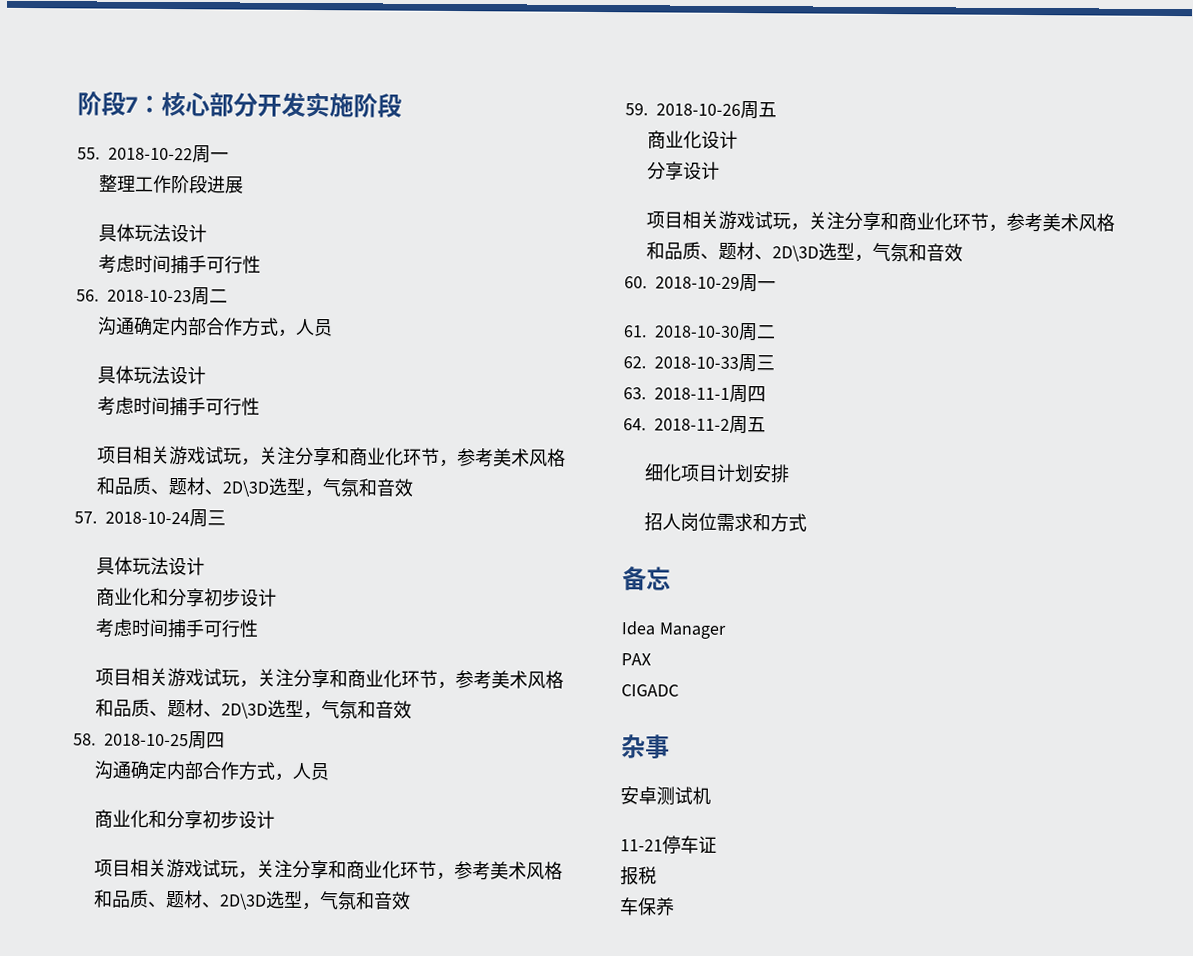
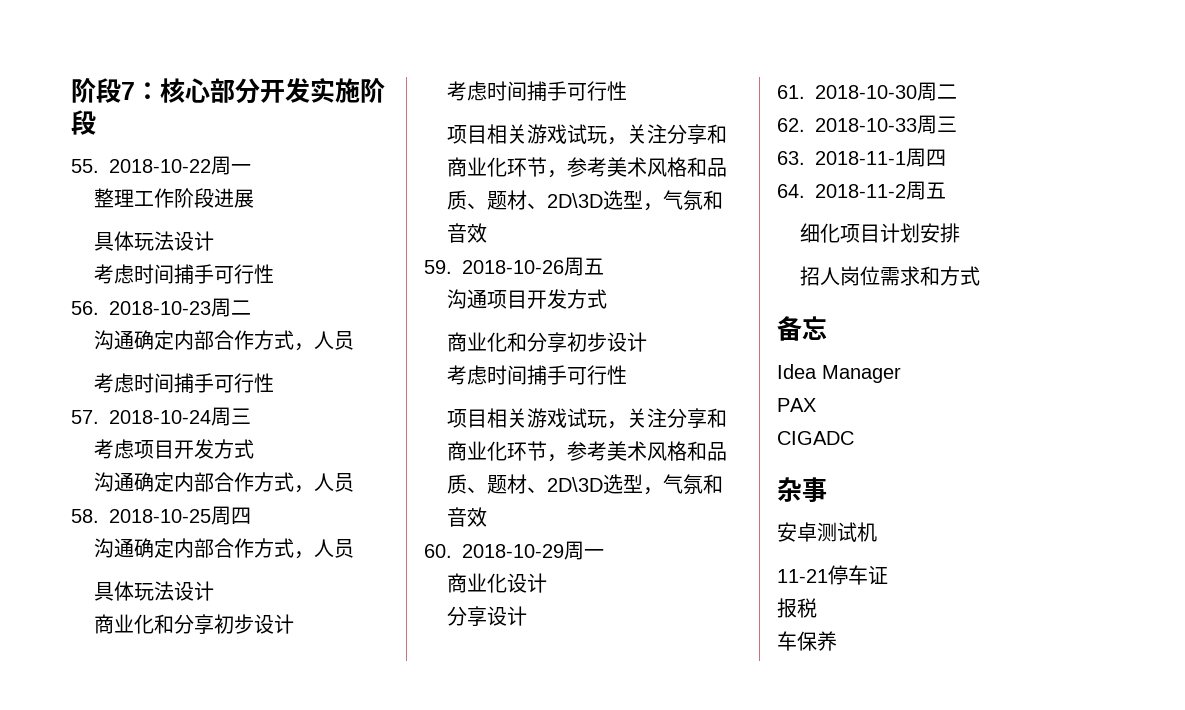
  56. 2018-10-23周二
  沟通确定内部合作方式，人员
- 具体玩法设计
  考虑时间捕手可行性
- 项目相关游戏试玩，关注分享和商业化环节，参考美术风格和品质、题材、2D\3D选型，气氛和音效
  57. 2018-10-24周三
+ 考虑项目开发方式
+ 沟通确定内部合作方式，人员
+ 58. 2018-10-25周四
+ 沟通确定内部合作方式，人员
- 58. 2018-10-25周四
- 沟通确定内部合作方式，人员
+ 59. 2018-10-26周五
+ 沟通项目开发方式
  商业化和分享初步设计
- 项目相关游戏试玩，关注分享和商业化环节，参考美术风格和品质、题材、2D\3D选型，气氛和音效
- 59. 2018-10-26周五
- 商业化设计
- 分享设计
+ 考虑时间捕手可行性
+ 商业化设计
+ 分享设计

